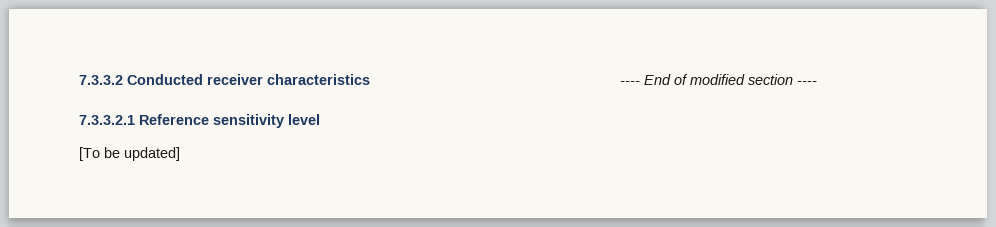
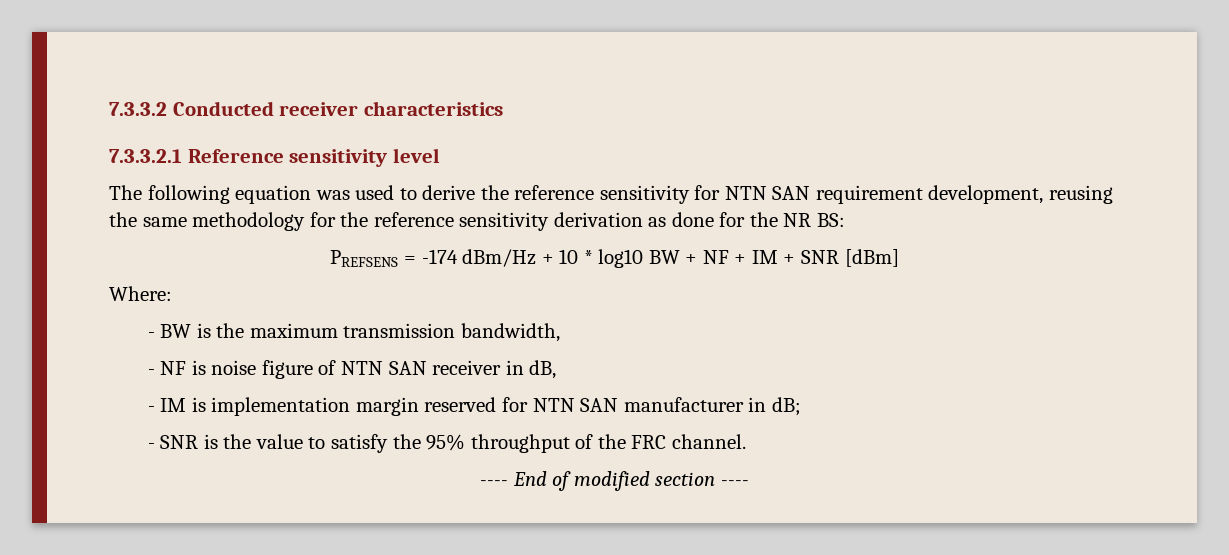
- [To be updated]
+ The following equation was used to derive the reference sensitivity for NTN SAN requirement development, reusing the same methodology for the reference sensitivity derivation as done for the NR BS:
+ PREFSENS = -174 dBm/Hz + 10 * log10 BW + NF + IM + SNR [dBm]
+ Where:
+ - BW is the maximum transmission bandwidth,
+ - NF is noise figure of NTN SAN receiver in dB,
+ - IM is implementation margin reserved for NTN SAN manufacturer in dB;
+ - SNR is the value to satisfy the 95% throughput of the FRC channel.

